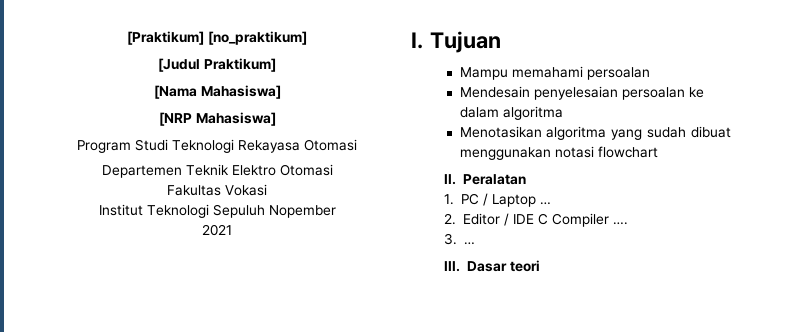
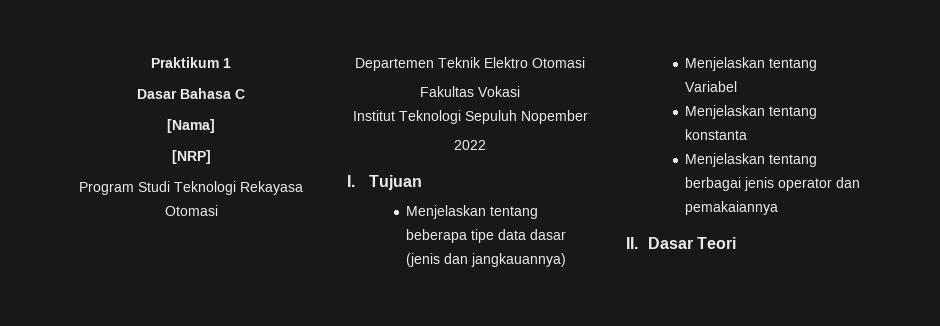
- [Praktikum] [no_praktikum]
- [Judul Praktikum]
- [Nama Mahasiswa]
- [NRP Mahasiswa]
+ Praktikum 1
+ Dasar Bahasa C
+ [Nama]
+ [NRP]
- 2021
+ 2022
- Mampu memahami persoalan
- Mendesain penyelesaian persoalan ke dalam algoritma
- Menotasikan algoritma yang sudah dibuat menggunakan notasi flowchart
- II. Peralatan
- 1. PC / Laptop …
- 2. Editor / IDE C Compiler ….
- 3. …
- III. Dasar teori
+ Menjelaskan tentang beberapa tipe data dasar (jenis dan jangkauannya)
+ Menjelaskan tentang Variabel
+ Menjelaskan tentang konstanta
+ Menjelaskan tentang berbagai jenis operator dan pemakaiannya
+ II. Dasar Teori

